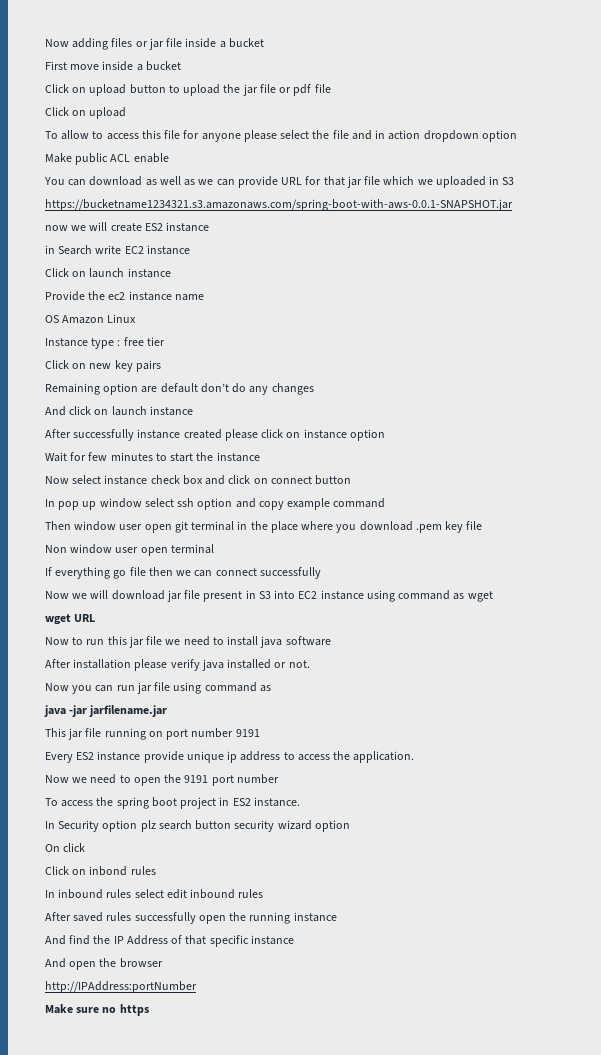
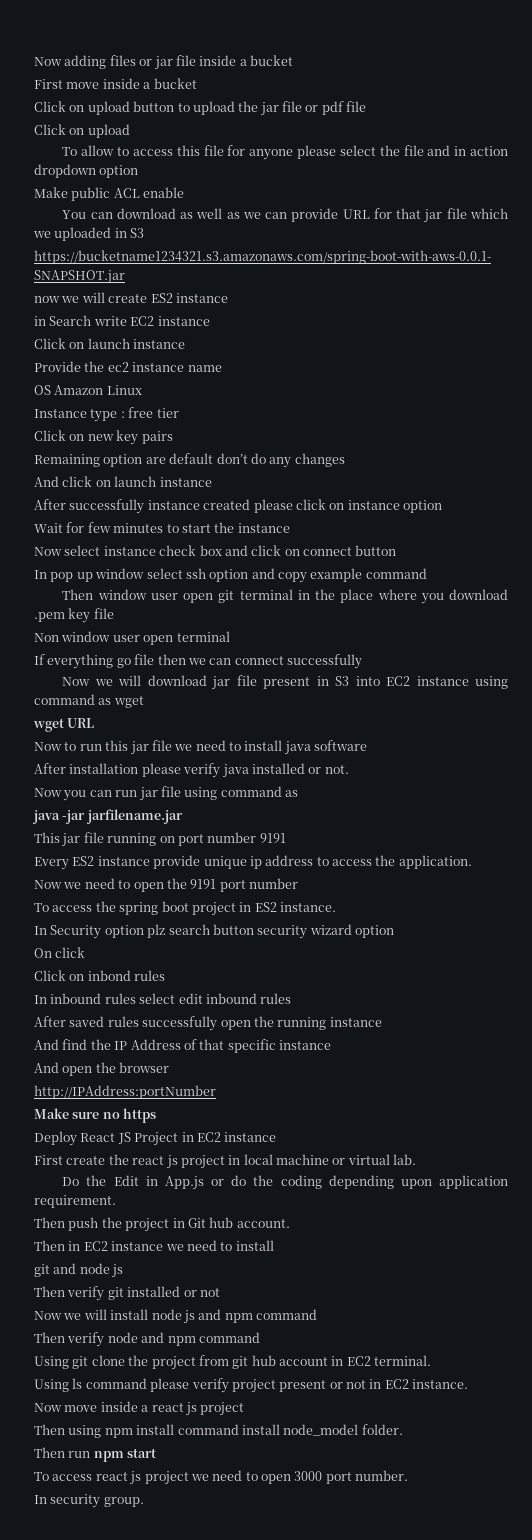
+ Deploy React JS Project in EC2 instance
+ First create the react js project in local machine or virtual lab.
+ Do the Edit in App.js or do the coding depending upon application requirement.
+ Then push the project in Git hub account.
+ Then in EC2 instance we need to install
+ git and node js
+ Then verify git installed or not
+ Now we will install node js and npm command
+ Then verify node and npm command
+ Using git clone the project from git hub account in EC2 terminal.
+ Using ls command please verify project present or not in EC2 instance.
+ Now move inside a react js project
+ Then using npm install command install node_model folder.
+ Then run npm start
+ To access react js project we need to open 3000 port number.
+ In security group.

